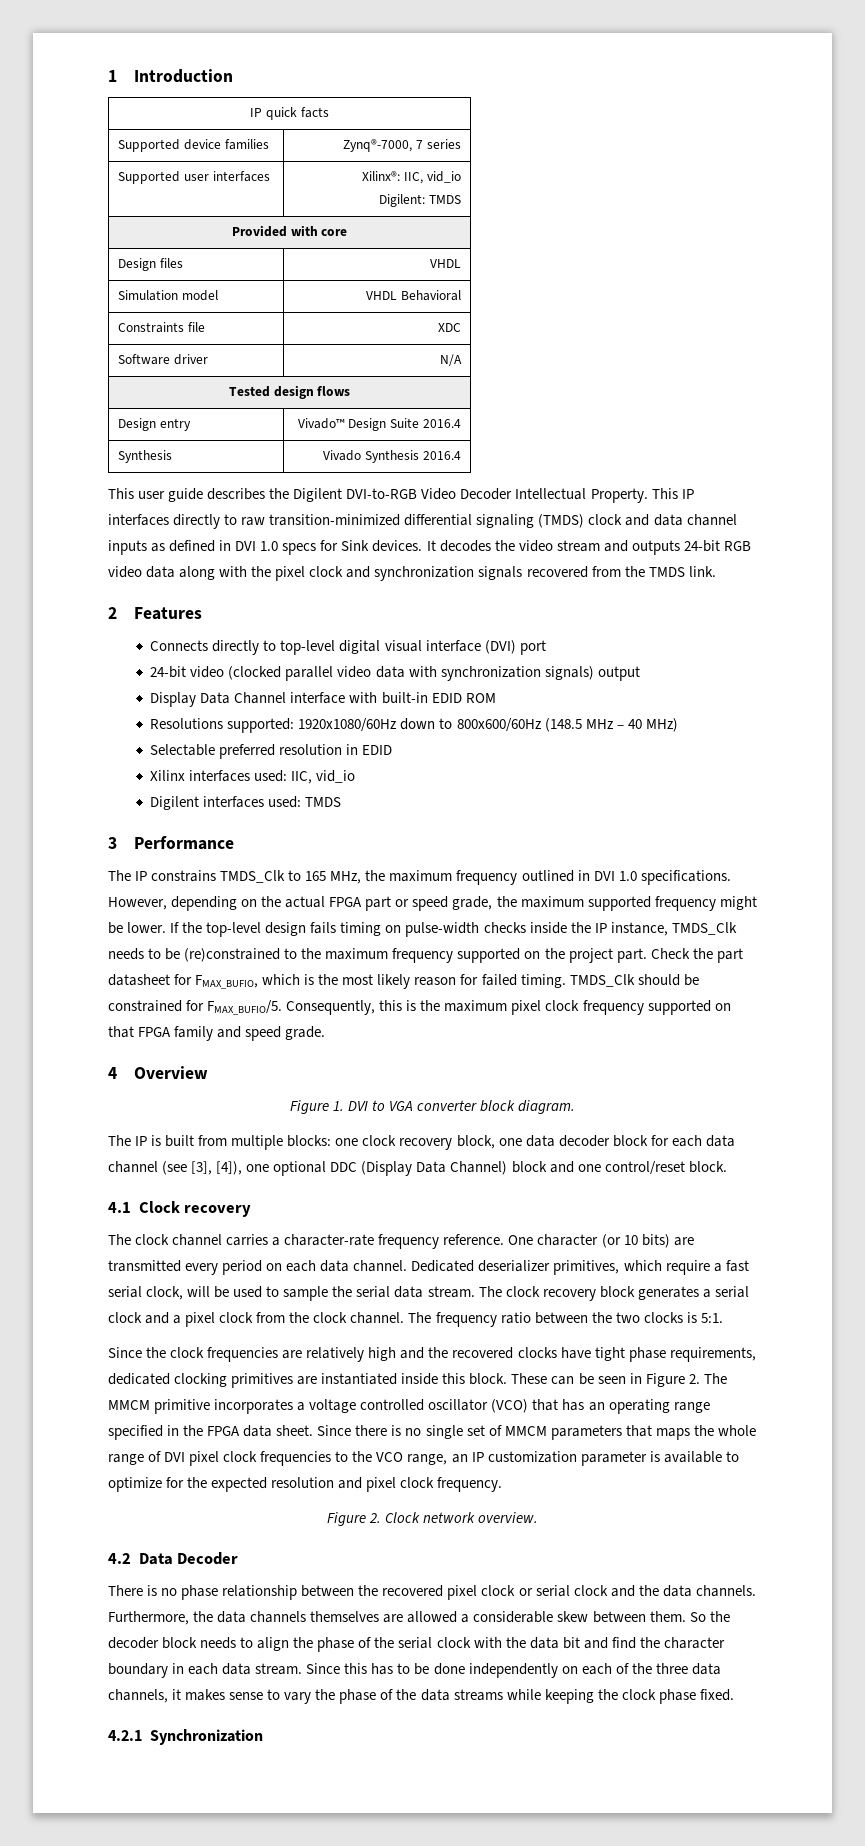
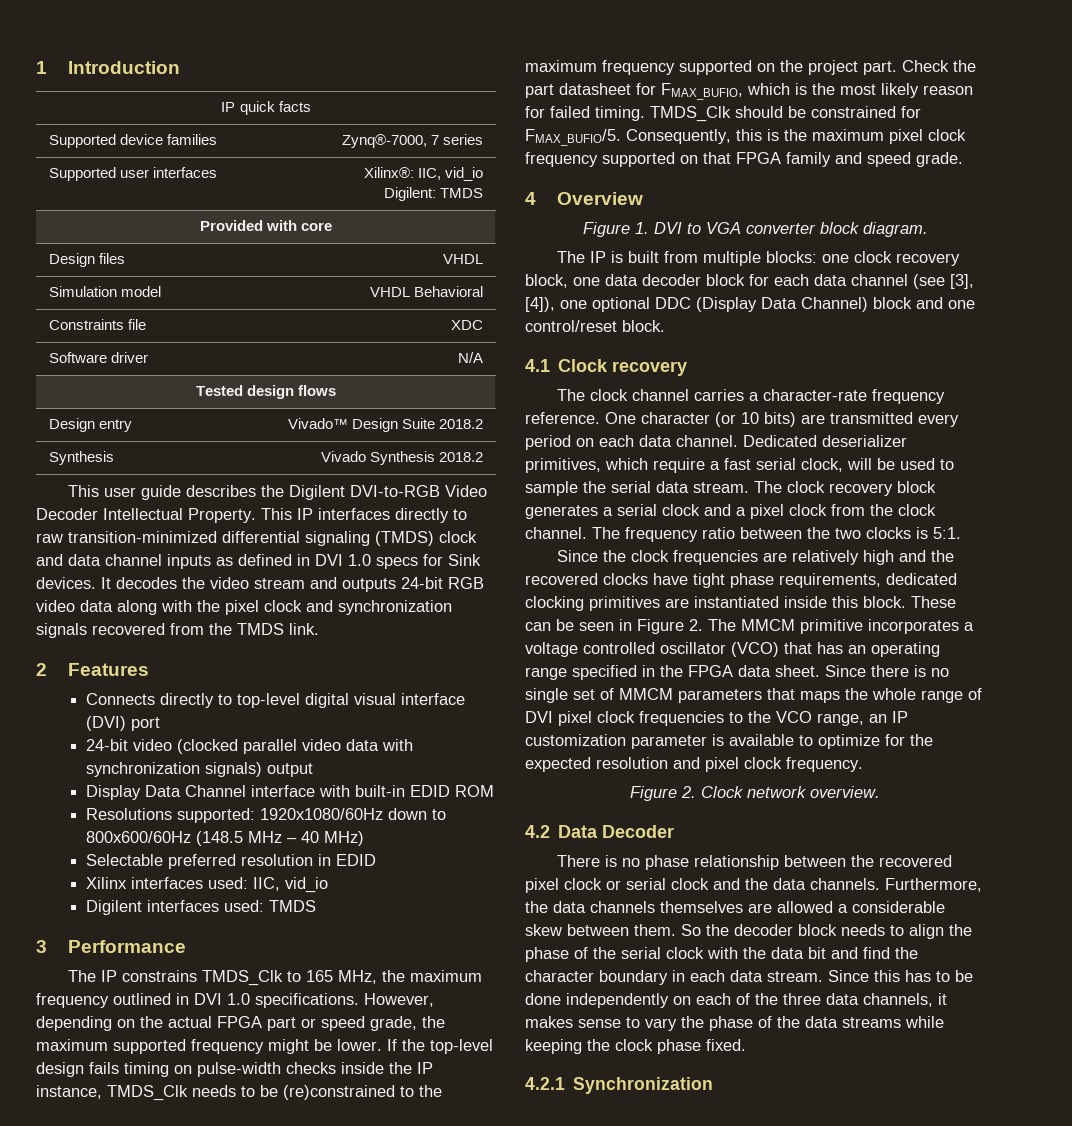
- Design entry | Vivado™ Design Suite 2016.4
+ Design entry | Vivado™ Design Suite 2018.2
- Synthesis | Vivado Synthesis 2016.4
+ Synthesis | Vivado Synthesis 2018.2

